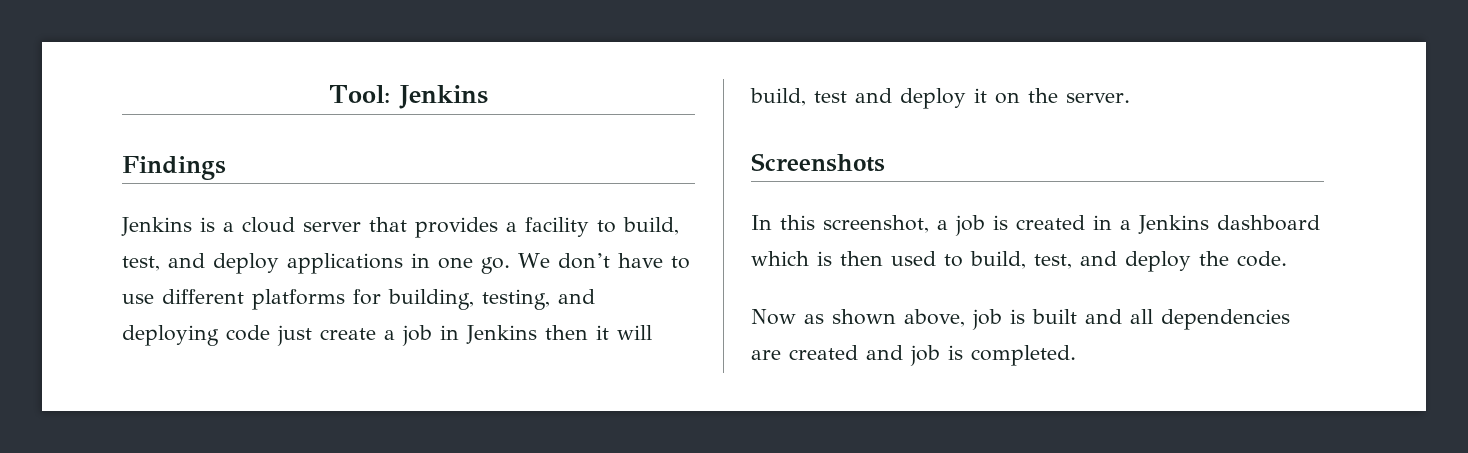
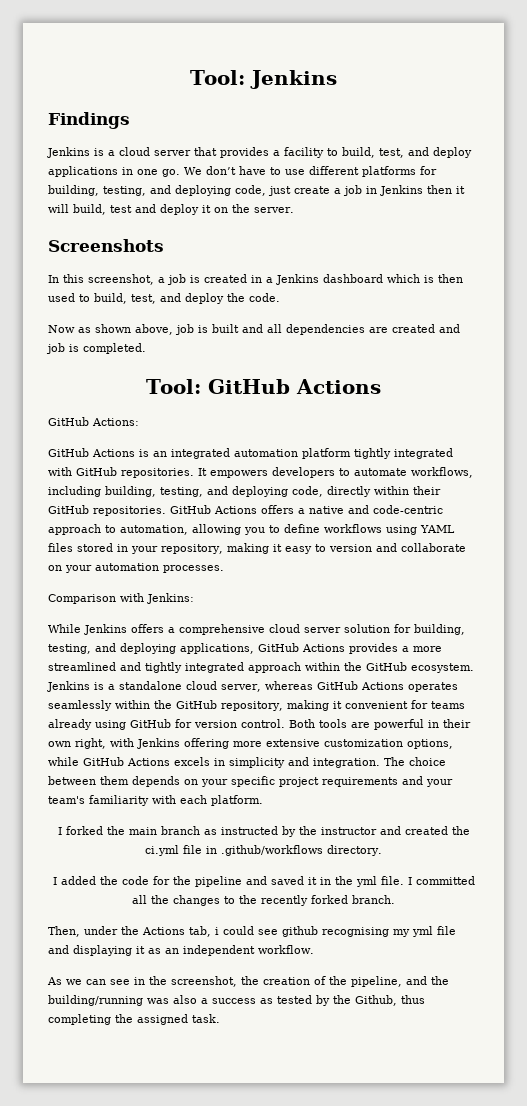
- We don’t have to use different platforms for building, testing, and deploying code just create a job in Jenkins then it will build, test and deploy it on the server.
+ We don’t have to use different platforms for building, testing, and deploying code, just create a job in Jenkins then it will build, test and deploy it on the server.
+ Tool: GitHub Actions
+ GitHub Actions:
+ GitHub Actions is an integrated automation platform tightly integrated with GitHub repositories. It empowers developers to automate workflows, including building, testing, and deploying code, directly within their GitHub repositories. GitHub Actions offers a native and code-centric approach to automation, allowing you to define workflows using YAML files stored in your repository, making it easy to version and collaborate on your automation processes.
+ Comparison with Jenkins:
+ While Jenkins offers a comprehensive cloud server solution for building, testing, and deploying applications, GitHub Actions provides a more streamlined and tightly integrated approach within the GitHub ecosystem. Jenkins is a standalone cloud server, whereas GitHub Actions operates seamlessly within the GitHub repository, making it convenient for teams already using GitHub for version control. Both tools are powerful in their own right, with Jenkins offering more extensive customization options, while GitHub Actions excels in simplicity and integration. The choice between them depends on your specific project requirements and your team's familiarity with each platform.
+ I forked the main branch as instructed by the instructor and created the ci.yml file in .github/workflows directory.
+ I added the code for the pipeline and saved it in the yml file. I committed all the changes to the recently forked branch.
+ Then, under the Actions tab, i could see github recognising my yml file and displaying it as an independent workflow.
+ As we can see in the screenshot, the creation of the pipeline, and the building/running was also a success as tested by the Github, thus completing the assigned task.

